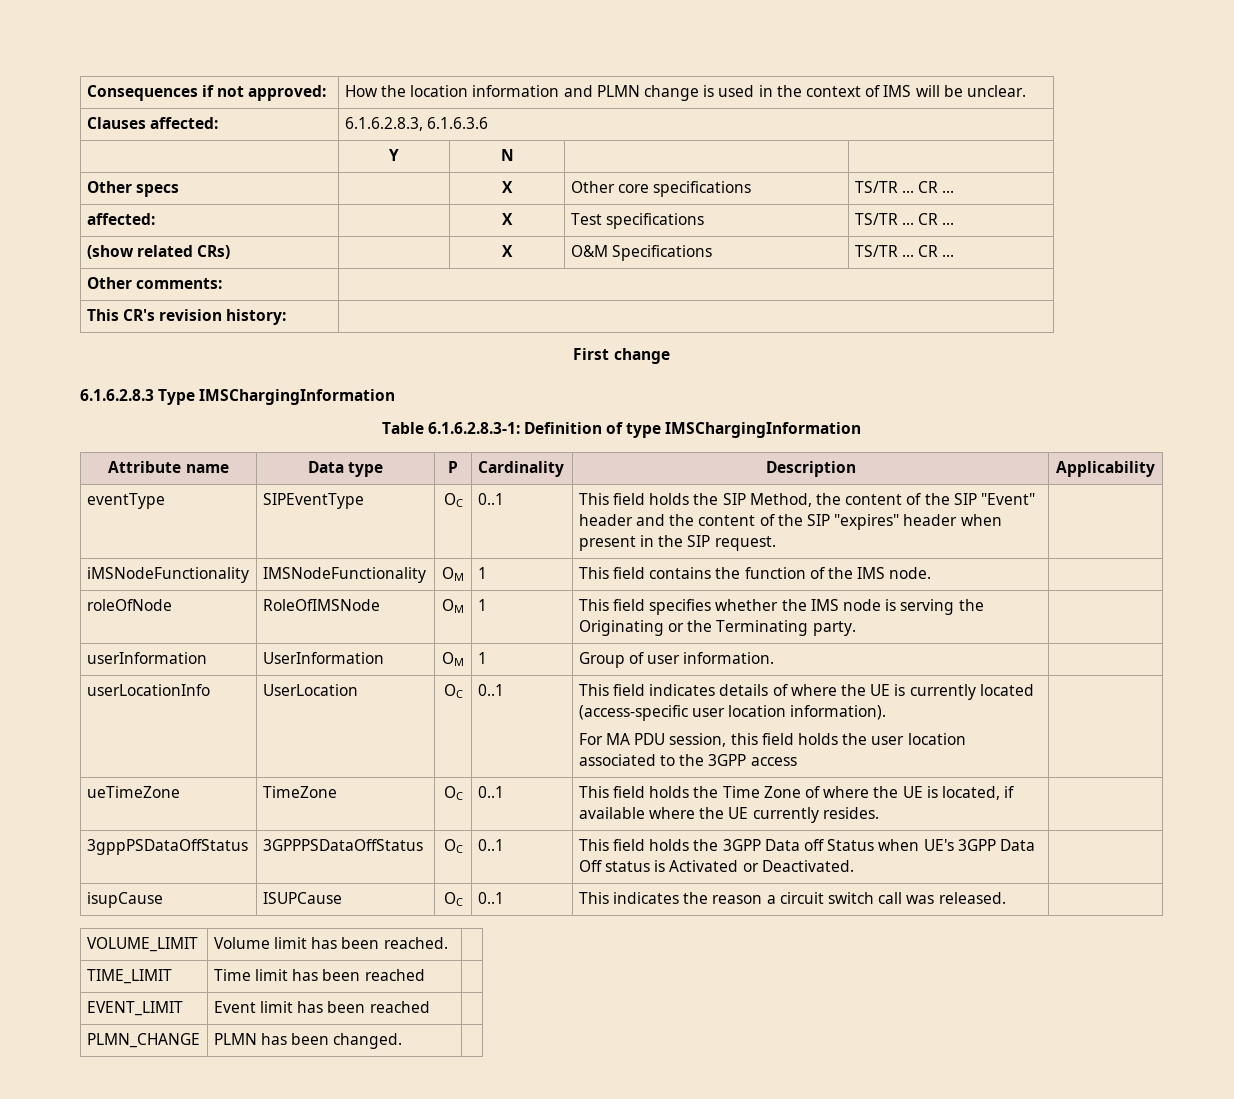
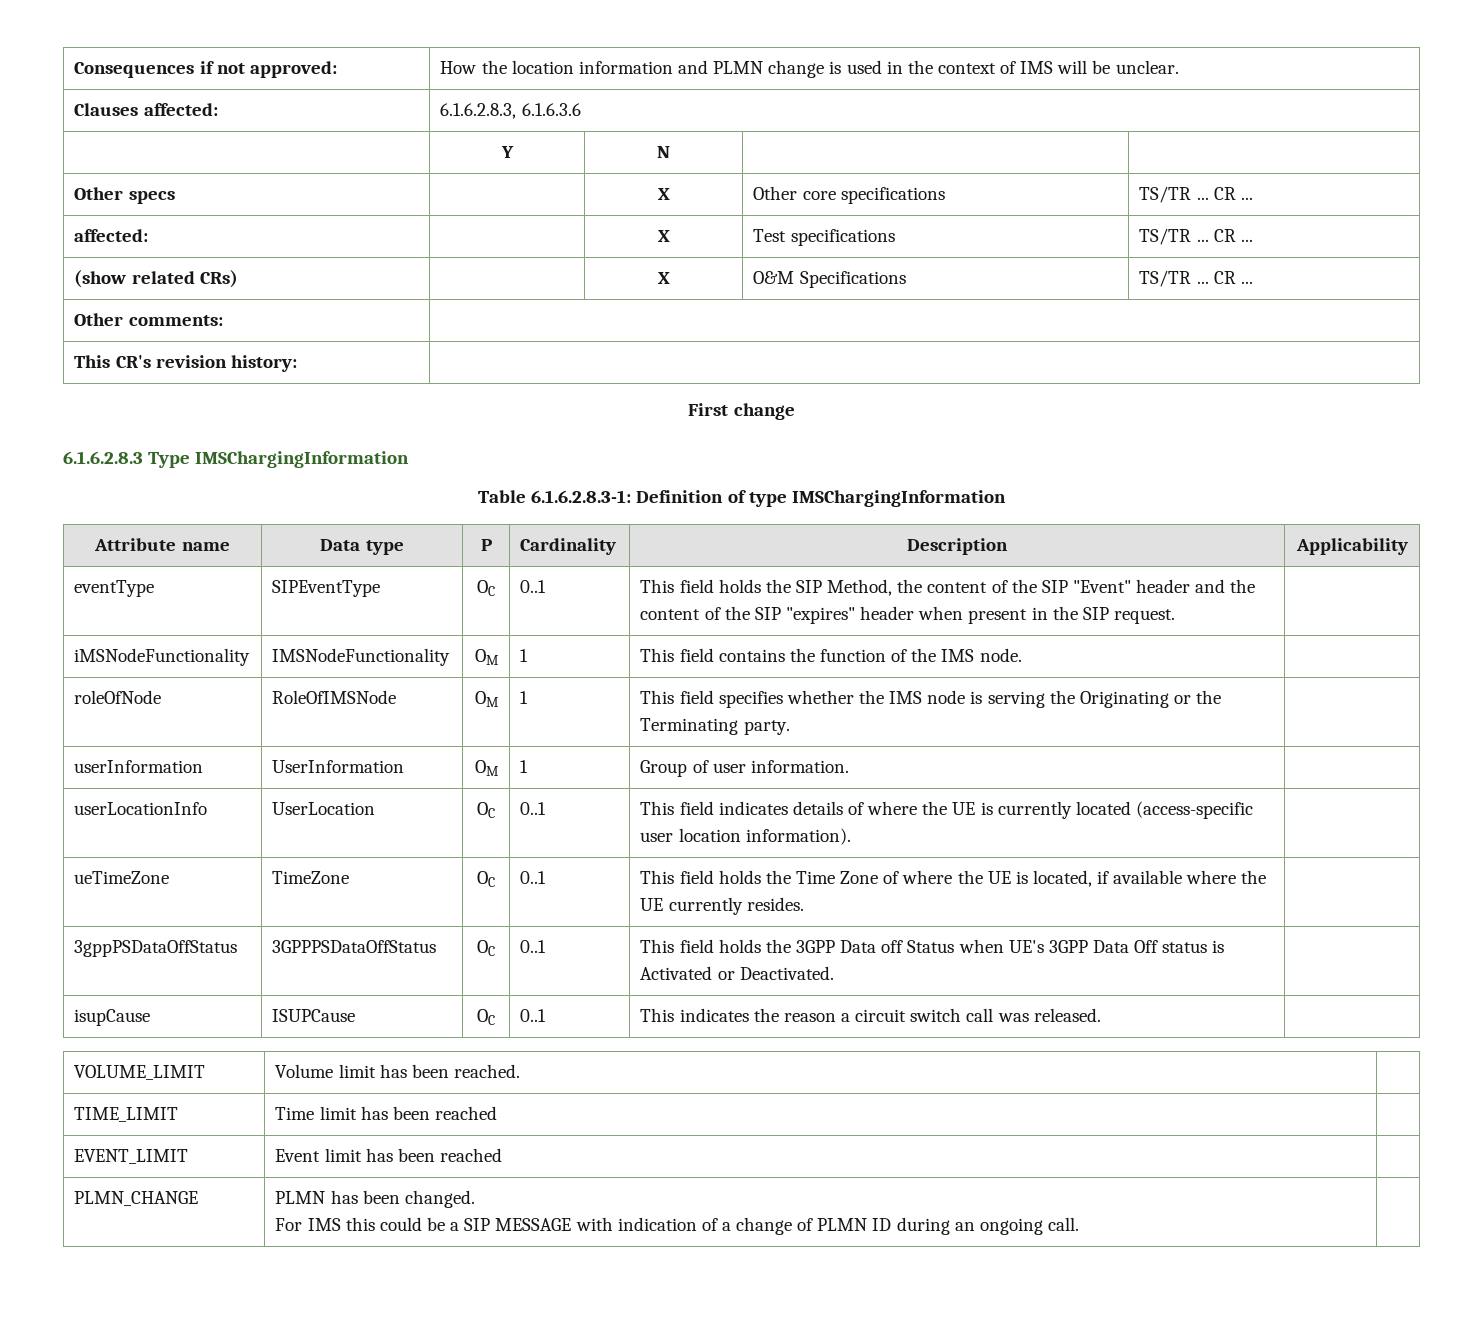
- userLocationInfo | UserLocation | OC | 0..1 | This field indicates details of where the UE is currently located (access-specific user location information).
- For MA PDU session, this field holds the user location associated to the 3GPP access |
+ userLocationInfo | UserLocation | OC | 0..1 | This field indicates details of where the UE is currently located (access-specific user location information). |
- PLMN_CHANGE | PLMN has been changed. |
+ PLMN_CHANGE | PLMN has been changed.
+ For IMS this could be a SIP MESSAGE with indication of a change of PLMN ID during an ongoing call. |

